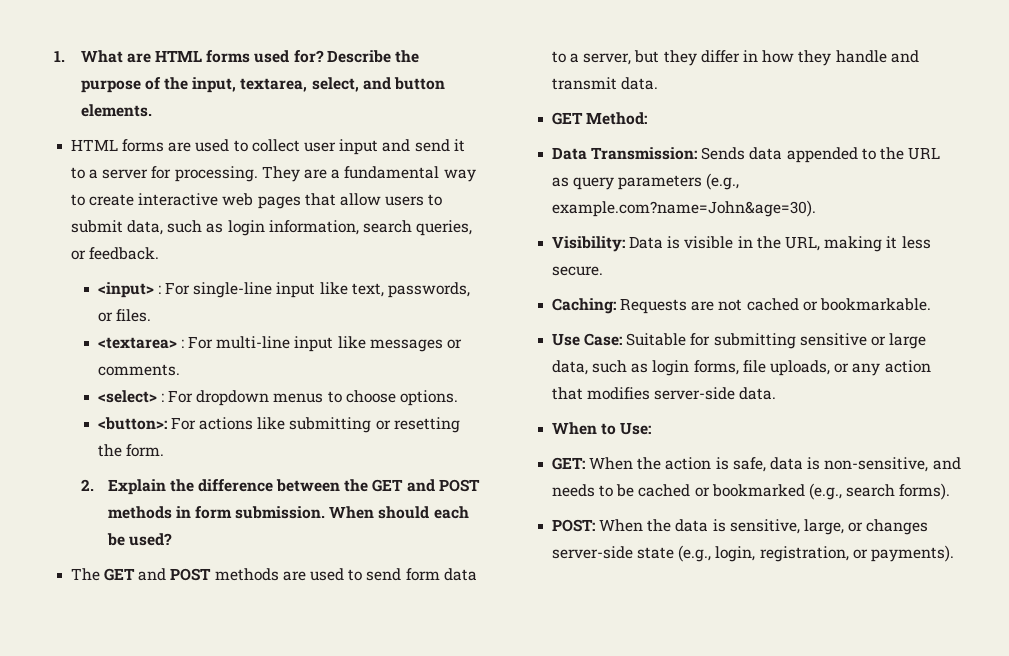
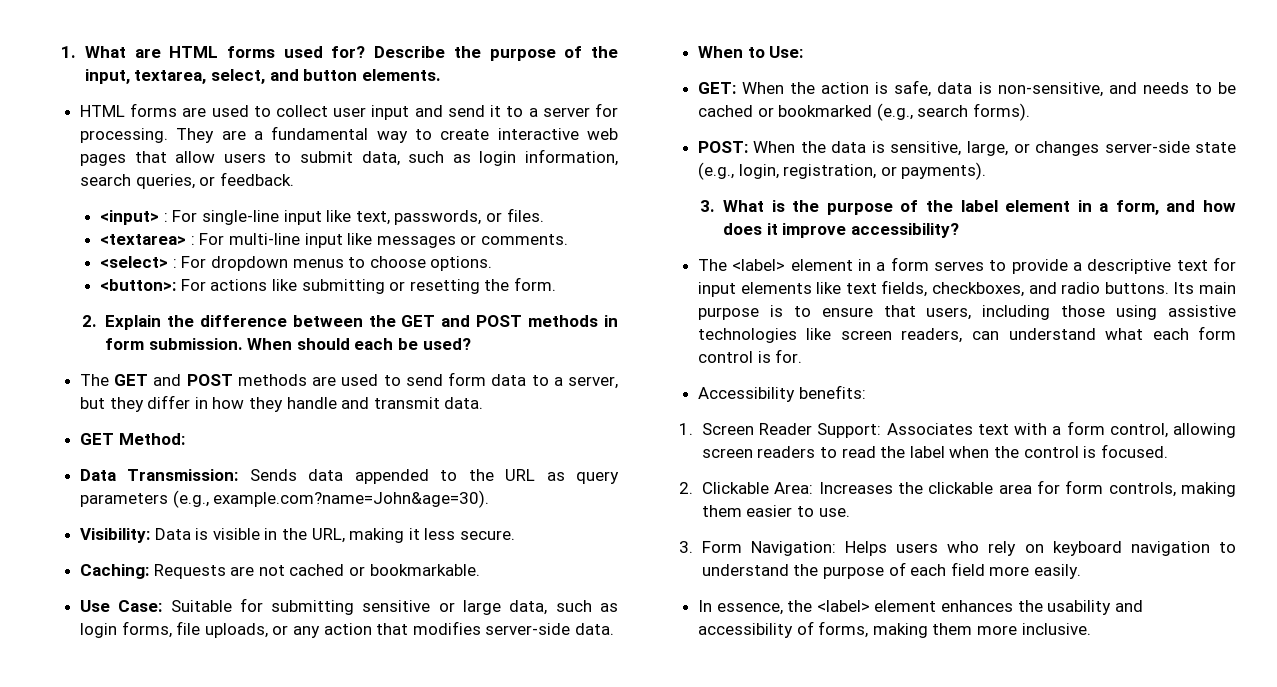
+ 3. What is the purpose of the label element in a form, and how does it improve accessibility?
+ The <label> element in a form serves to provide a descriptive text for input elements like text fields, checkboxes, and radio buttons. Its main purpose is to ensure that users, including those using assistive technologies like screen readers, can understand what each form control is for.
+ Accessibility benefits:
+ 1. Screen Reader Support: Associates text with a form control, allowing screen readers to read the label when the control is focused.
+ 2. Clickable Area: Increases the clickable area for form controls, making them easier to use.
+ 3. Form Navigation: Helps users who rely on keyboard navigation to understand the purpose of each field more easily.
+ In essence, the <label> element enhances the usability and accessibility of forms, making them more inclusive.

